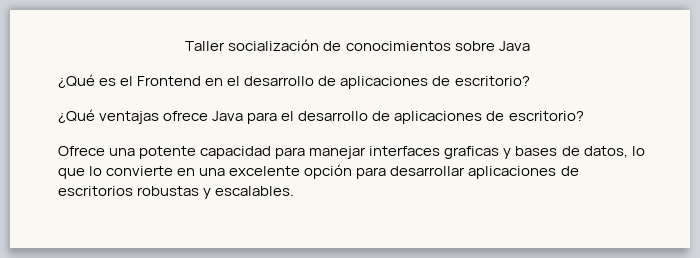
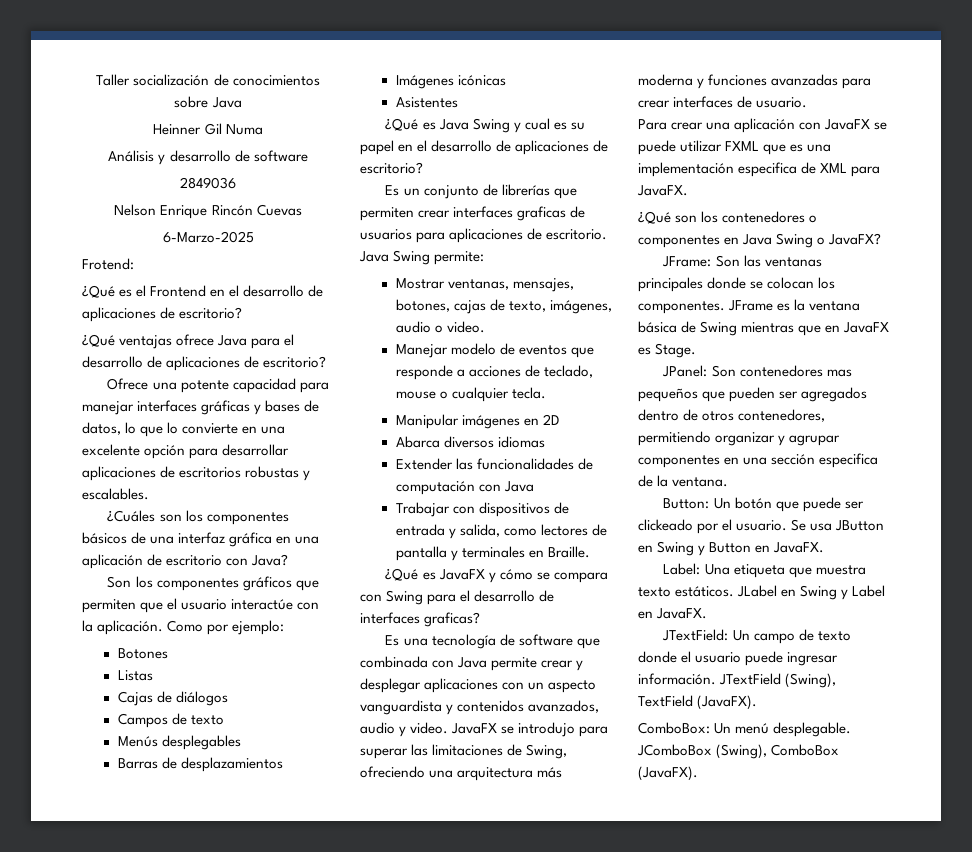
+ Heinner Gil Numa
+ Análisis y desarrollo de software
+ 2849036
+ Nelson Enrique Rincón Cuevas
+ 6-Marzo-2025
+ Frotend:
- Ofrece una potente capacidad para manejar interfaces graficas y bases de datos, lo que lo convierte en una excelente opción para desarrollar aplicaciones de escritorios robustas y escalables.
+ Ofrece una potente capacidad para manejar interfaces gráficas y bases de datos, lo que lo convierte en una excelente opción para desarrollar aplicaciones de escritorios robustas y escalables.
+ ¿Cuáles son los componentes básicos de una interfaz gráfica en una aplicación de escritorio con Java?
+ Son los componentes gráficos que permiten que el usuario interactúe con la aplicación. Como por ejemplo:
+ Botones
+ Listas
+ Cajas de diálogos
+ Campos de texto
+ Menús desplegables
+ Barras de desplazamientos
+ Imágenes icónicas
+ Asistentes
+ ¿Qué es Java Swing y cual es su papel en el desarrollo de aplicaciones de escritorio?
+ Es un conjunto de librerías que permiten crear interfaces graficas de usuarios para aplicaciones de escritorio. Java Swing permite:
+ Mostrar ventanas, mensajes, botones, cajas de texto, imágenes, audio o video.
+ Manejar modelo de eventos que responde a acciones de teclado, mouse o cualquier tecla.
+ Manipular imágenes en 2D
+ Abarca diversos idiomas
+ Extender las funcionalidades de computación con Java
+ Trabajar con dispositivos de entrada y salida, como lectores de pantalla y terminales en Braille.
+ ¿Qué es JavaFX y cómo se compara con Swing para el desarrollo de interfaces graficas?
+ Es una tecnología de software que combinada con Java permite crear y desplegar aplicaciones con un aspecto vanguardista y contenidos avanzados, audio y video. JavaFX se introdujo para superar las limitaciones de Swing, ofreciendo una arquitectura más moderna y funciones avanzadas para crear interfaces de usuario.
+ Para crear una aplicación con JavaFX se puede utilizar FXML que es una implementación especifica de XML para JavaFX.
+ ¿Qué son los contenedores o componentes en Java Swing o JavaFX?
+ JFrame: Son las ventanas principales donde se colocan los componentes. JFrame es la ventana básica de Swing mientras que en JavaFX es Stage.
+ JPanel: Son contenedores mas pequeños que pueden ser agregados dentro de otros contenedores, permitiendo organizar y agrupar componentes en una sección especifica de la ventana.
+ Button: Un botón que puede ser clickeado por el usuario. Se usa JButton en Swing y Button en JavaFX.
+ Label: Una etiqueta que muestra texto estáticos. JLabel en Swing y Label en JavaFX.
+ JTextField: Un campo de texto donde el usuario puede ingresar información. JTextField (Swing), TextField (JavaFX).
+ ComboBox: Un menú desplegable. JComboBox (Swing), ComboBox (JavaFX).

